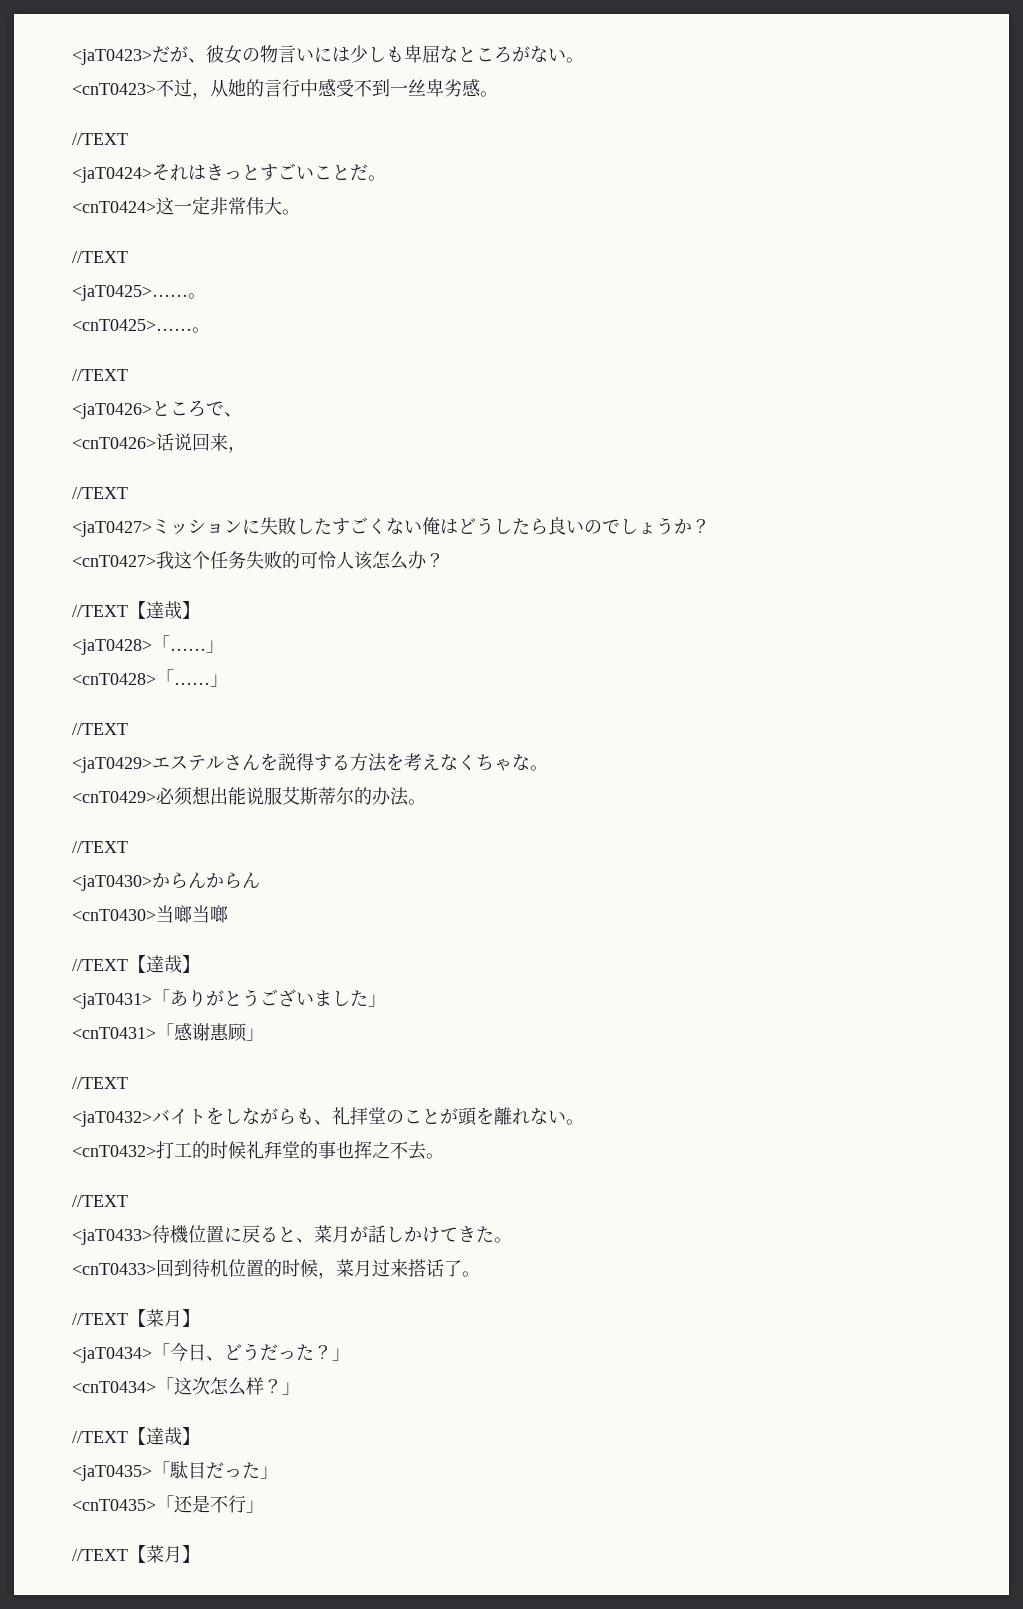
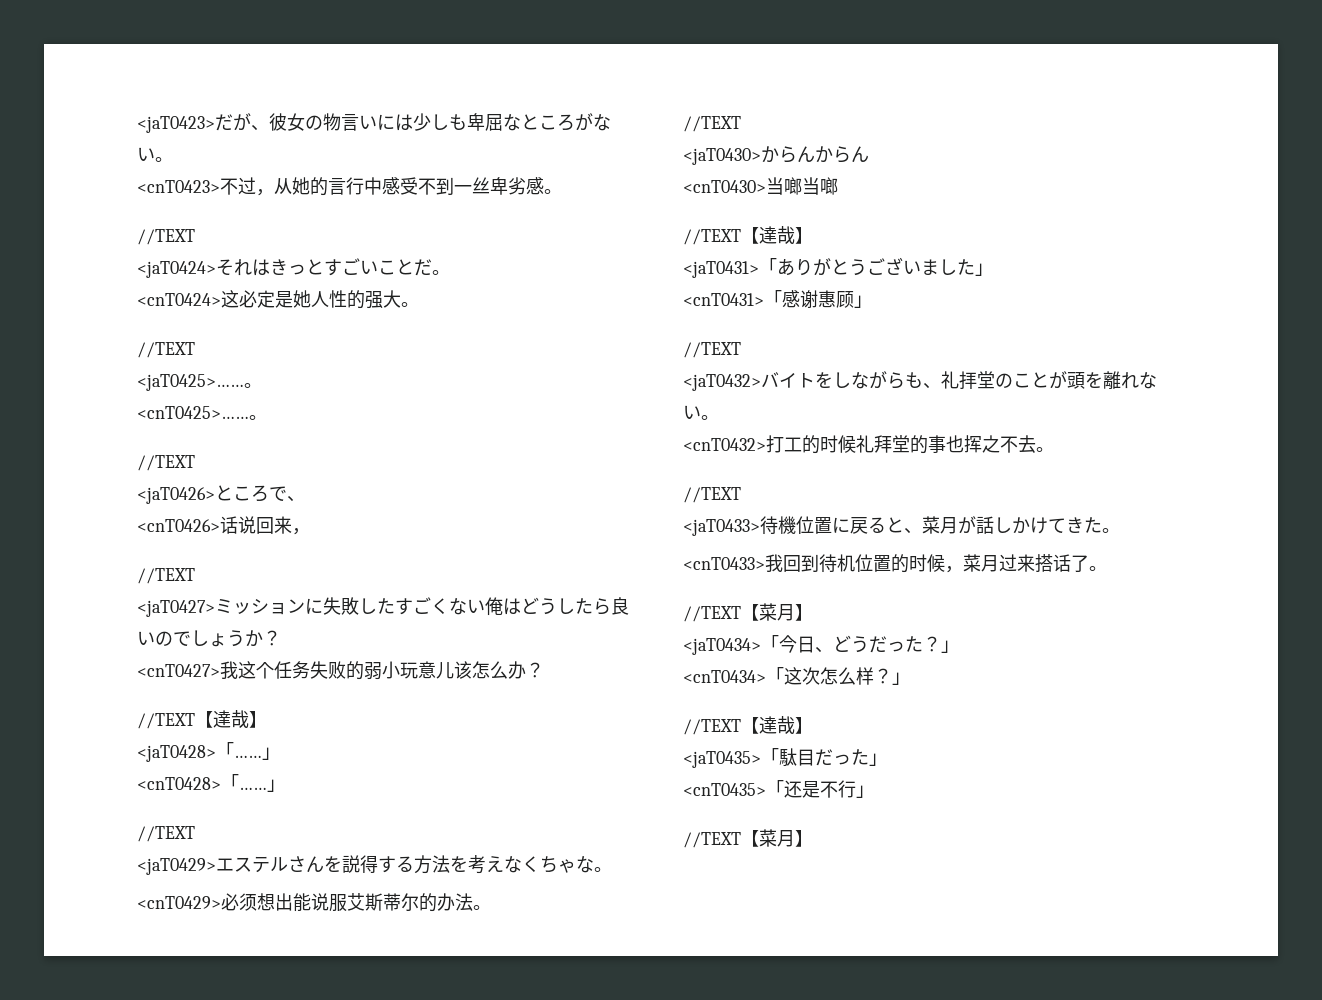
- <cnT0424>这一定非常伟大。
+ <cnT0424>这必定是她人性的强大。
- <cnT0427>我这个任务失败的可怜人该怎么办？
+ <cnT0427>我这个任务失败的弱小玩意儿该怎么办？
- <cnT0433>回到待机位置的时候，菜月过来搭话了。
+ <cnT0433>我回到待机位置的时候，菜月过来搭话了。

